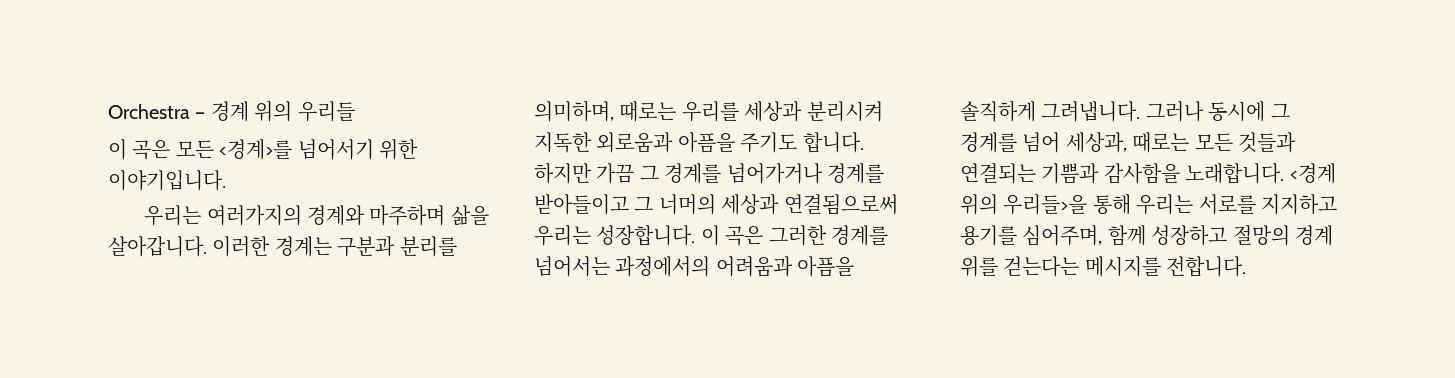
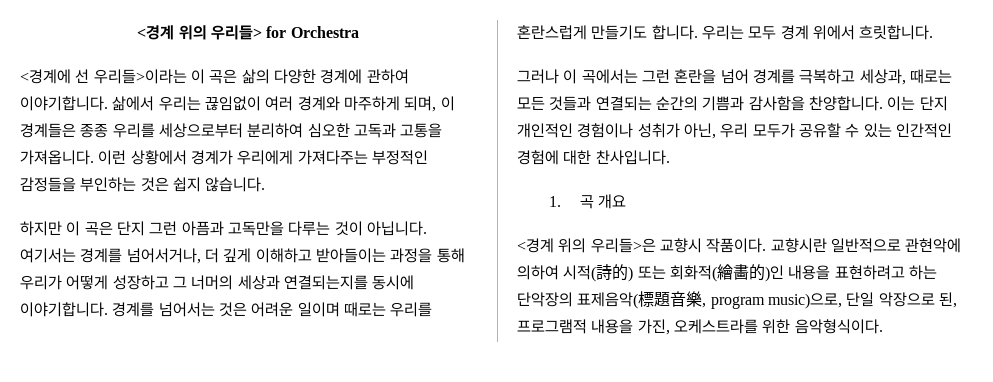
- Orchestra – 경계 위의 우리들
- 이 곡은 모든 <경계>를 넘어서기 위한 이야기입니다.
- 우리는 여러가지의 경계와 마주하며 삶을 살아갑니다. 이러한 경계는 구분과 분리를 의미하며, 때로는 우리를 세상과 분리시켜 지독한 외로움과 아픔을 주기도 합니다. 하지만 가끔 그 경계를 넘어가거나 경계를 받아들이고 그 너머의 세상과 연결됨으로써 우리는 성장합니다. 이 곡은 그러한 경계를 넘어서는 과정에서의 어려움과 아픔을 솔직하게 그려냅니다. 그러나 동시에 그 경계를 넘어 세상과, 때로는 모든 것들과 연결되는 기쁨과 감사함을 노래합니다. <경계 위의 우리들>을 통해 우리는 서로를 지지하고 용기를 심어주며, 함께 성장하고 절망의 경계 위를 걷는다는 메시지를 전합니다.
+ <경계 위의 우리들> for Orchestra
+ <경계에 선 우리들>이라는 이 곡은 삶의 다양한 경계에 관하여 이야기합니다. 삶에서 우리는 끊임없이 여러 경계와 마주하게 되며, 이 경계들은 종종 우리를 세상으로부터 분리하여 심오한 고독과 고통을 가져옵니다. 이런 상황에서 경계가 우리에게 가져다주는 부정적인 감정들을 부인하는 것은 쉽지 않습니다.
+ 하지만 이 곡은 단지 그런 아픔과 고독만을 다루는 것이 아닙니다. 여기서는 경계를 넘어서거나, 더 깊게 이해하고 받아들이는 과정을 통해 우리가 어떻게 성장하고 그 너머의 세상과 연결되는지를 동시에 이야기합니다. 경계를 넘어서는 것은 어려운 일이며 때로는 우리를 혼란스럽게 만들기도 합니다. 우리는 모두 경계 위에서 흐릿합니다.
+ 그러나 이 곡에서는 그런 혼란을 넘어 경계를 극복하고 세상과, 때로는 모든 것들과 연결되는 순간의 기쁨과 감사함을 찬양합니다. 이는 단지 개인적인 경험이나 성취가 아닌, 우리 모두가 공유할 수 있는 인간적인 경험에 대한 찬사입니다.
+ 1. 곡 개요
+ <경계 위의 우리들>은 교향시 작품이다. 교향시란 일반적으로 관현악에 의하여 시적(詩的) 또는 회화적(繪畵的)인 내용을 표현하려고 하는 단악장의 표제음악(標題音樂, program music)으로, 단일 악장으로 된, 프로그램적 내용을 가진, 오케스트라를 위한 음악형식이다.

